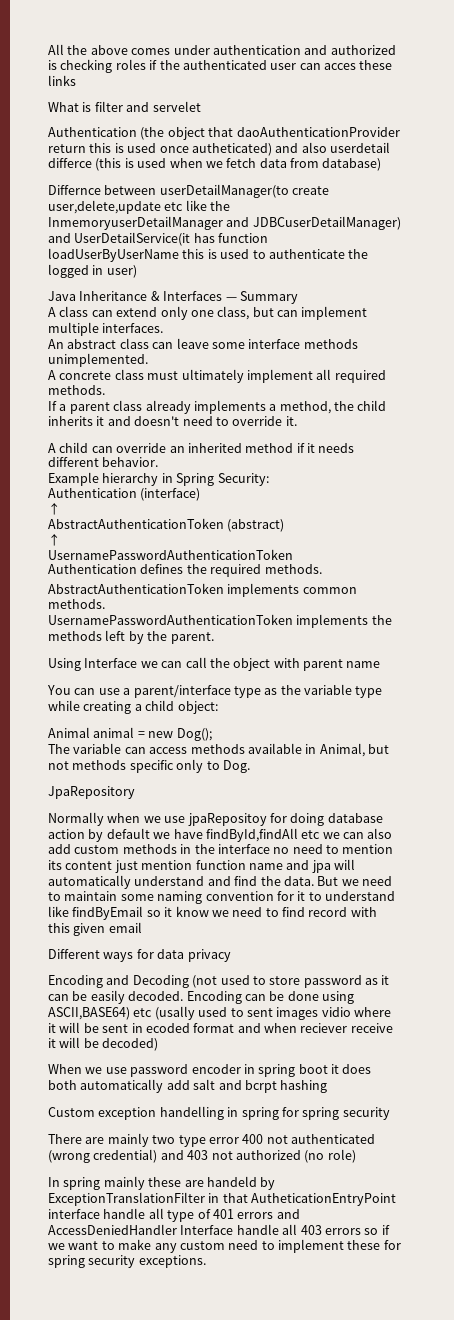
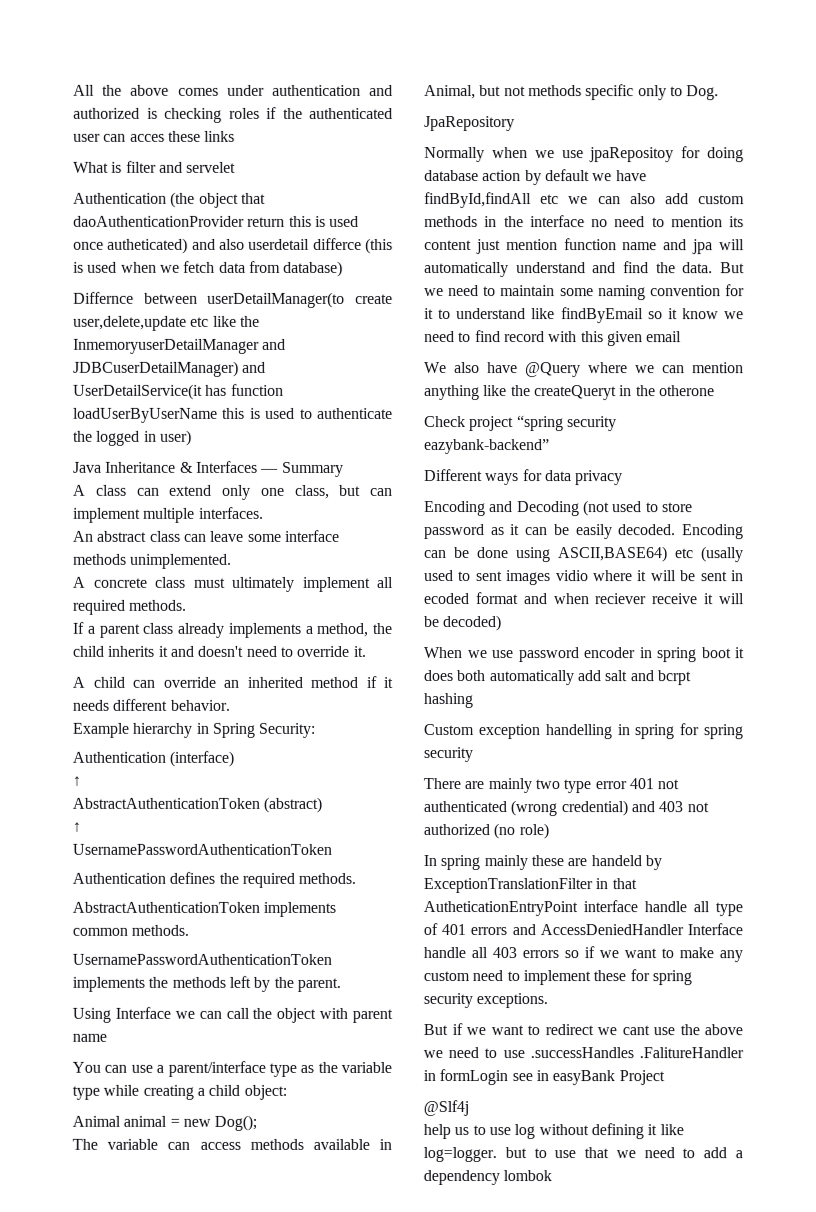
+ We also have @Query where we can mention anything like the createQueryt in the otherone
+ Check project “spring security eazybank-backend”
- There are mainly two type error 400 not authenticated (wrong credential) and 403 not authorized (no role)
+ There are mainly two type error 401 not authenticated (wrong credential) and 403 not authorized (no role)
+ But if we want to redirect we cant use the above we need to use .successHandles .FalitureHandler in formLogin see in easyBank Project
+ @Slf4j
+ help us to use log without defining it like log=logger. but to use that we need to add a dependency lombok

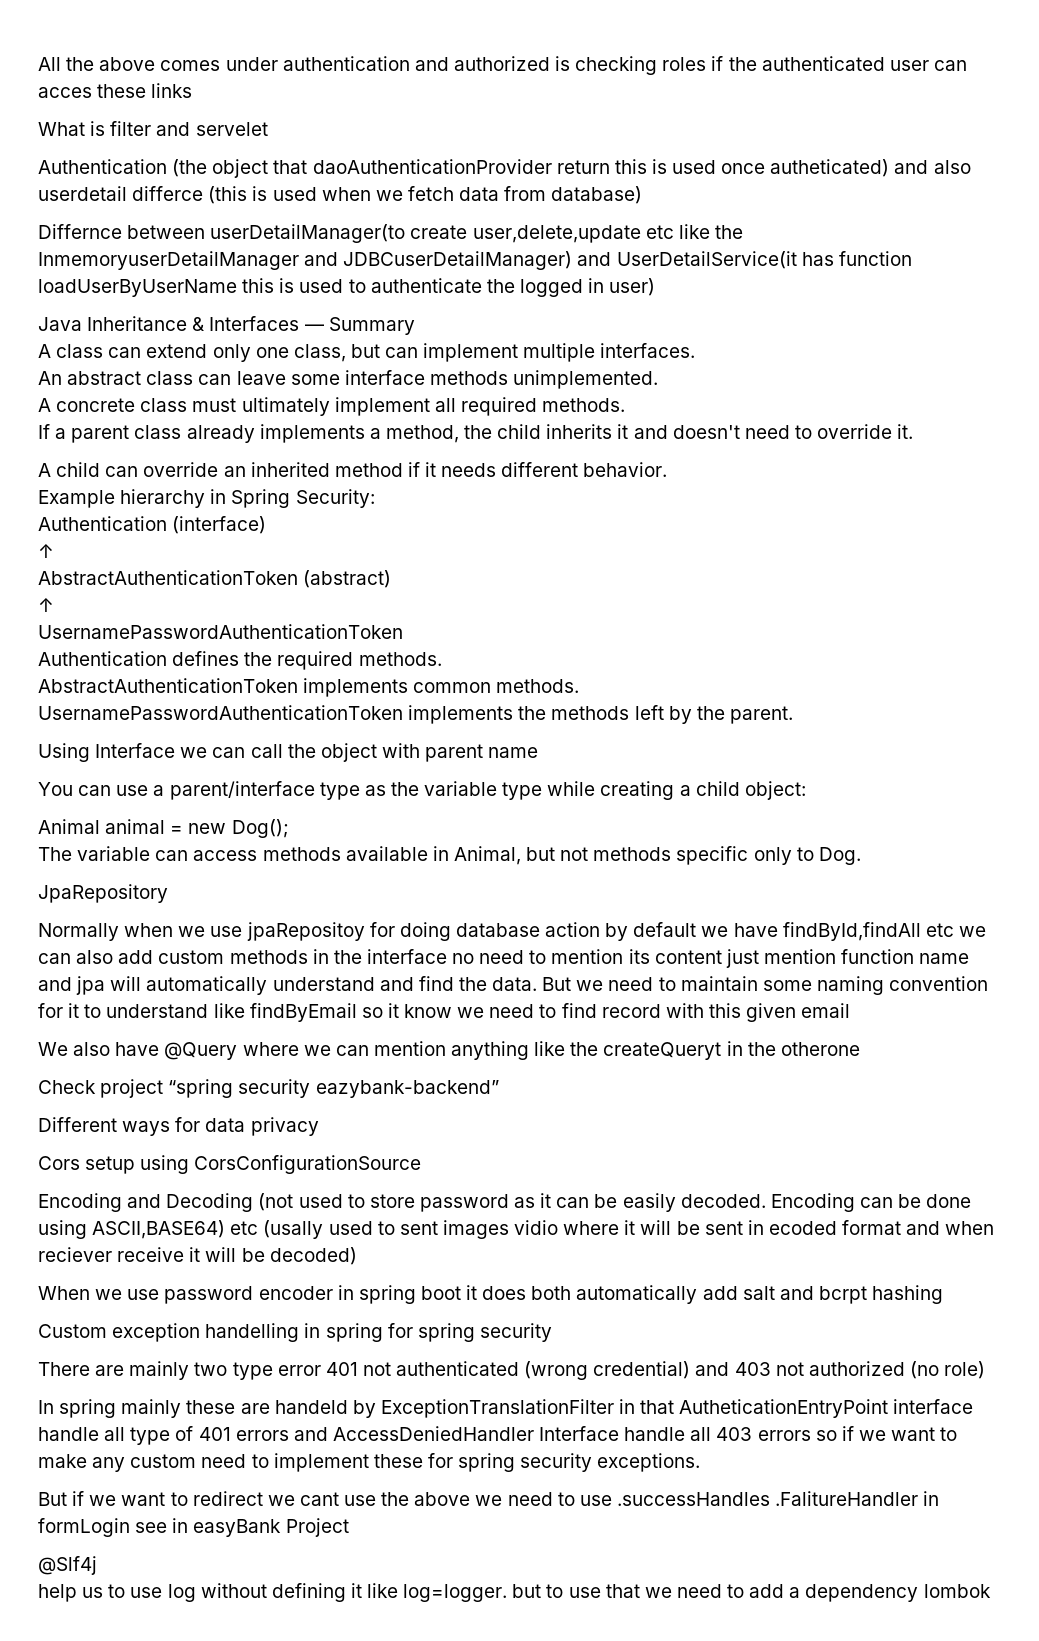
+ Cors setup using CorsConfigurationSource

